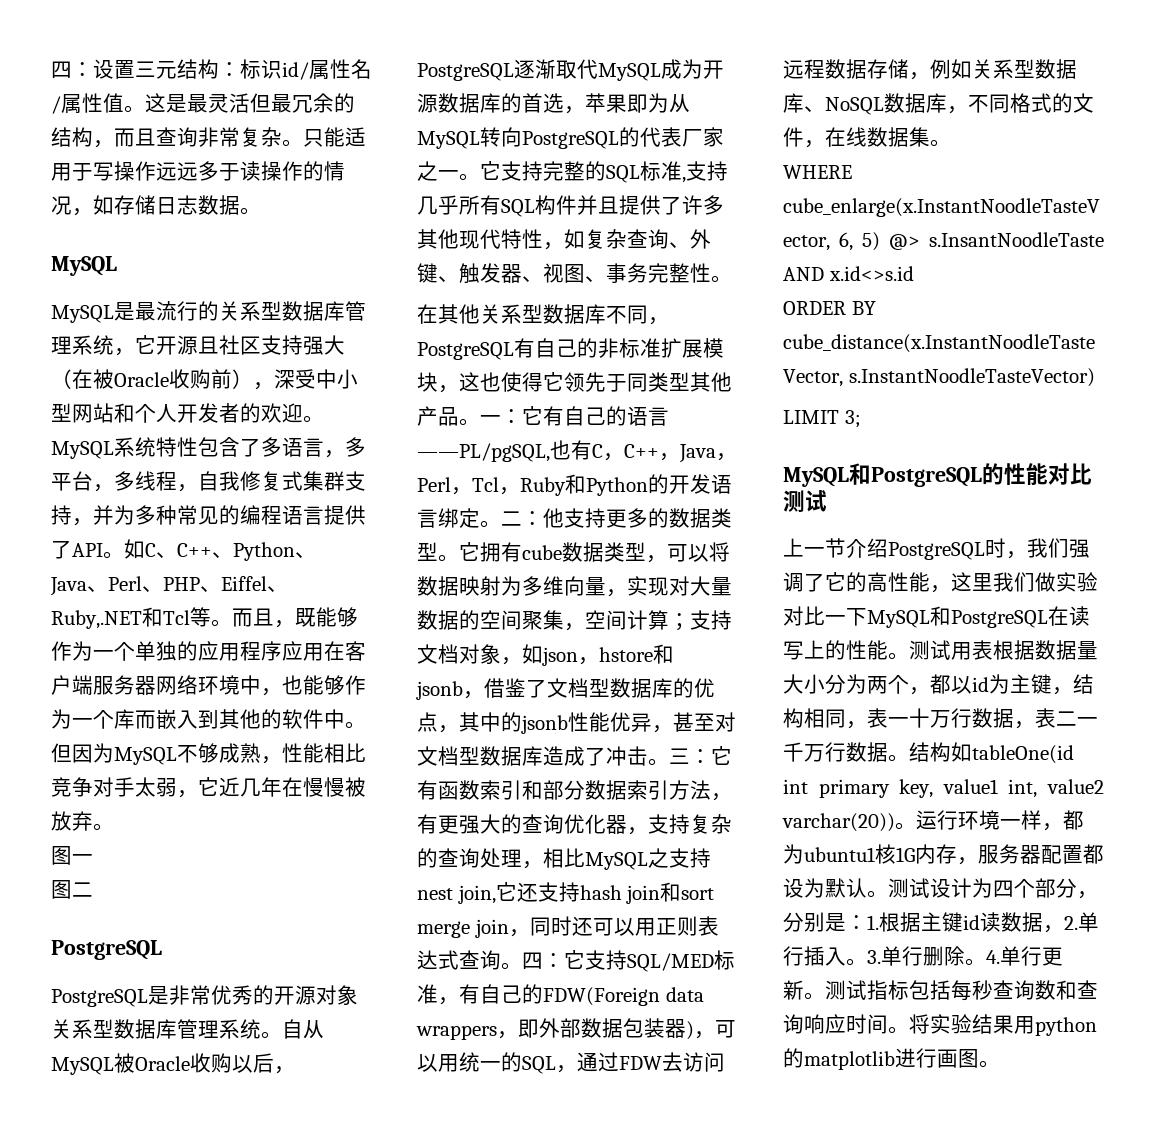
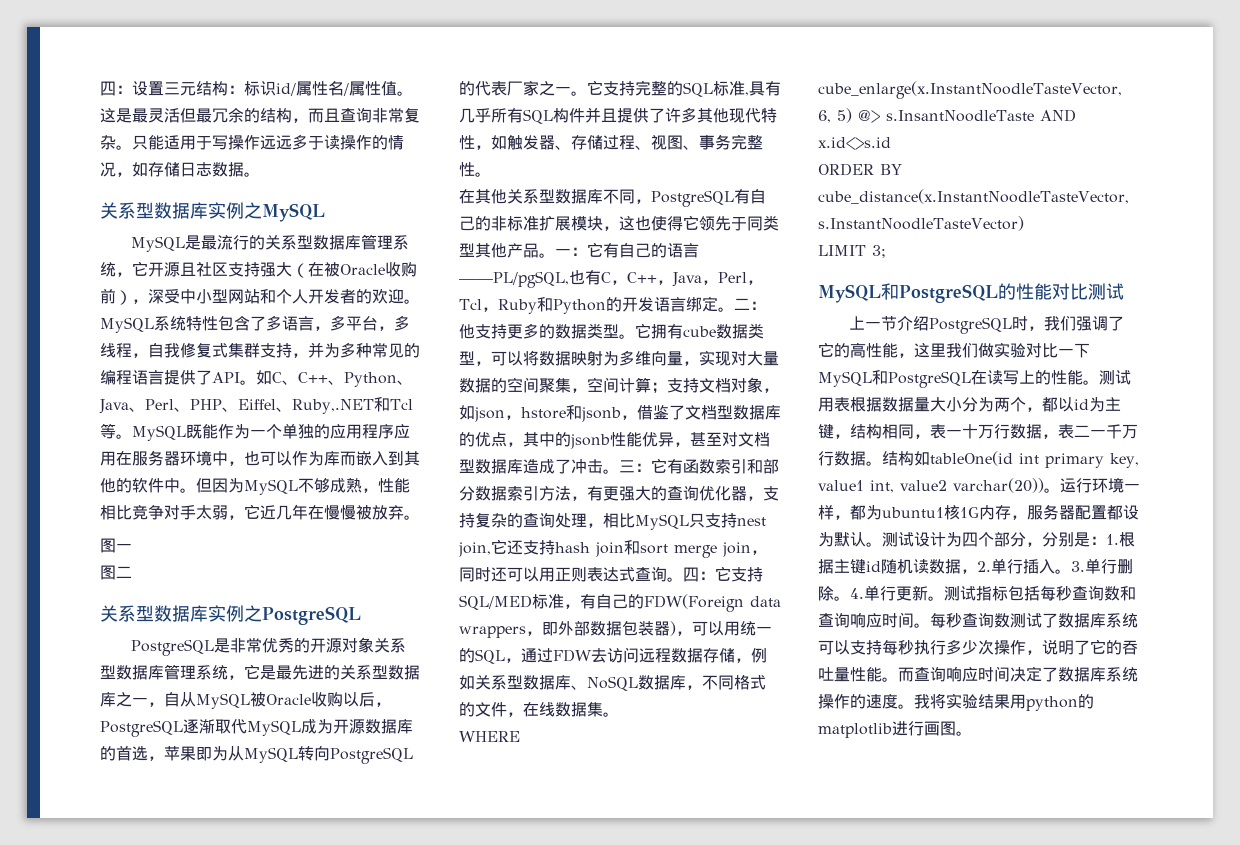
  只能适用于写操作远远多于读操作的情况，如存储日志数据。
- MySQL
+ 关系型数据库实例之MySQL
- 而且，既能够作为一个单独的应用程序应用在客户端服务器网络环境中，也能够作为一个库而嵌入到其他的软件中。
+ MySQL既能作为一个单独的应用程序应用在服务器环境中，也可以作为库而嵌入到其他的软件中。
  图二
- PostgreSQL
+ 关系型数据库实例之PostgreSQL
- PostgreSQL是非常优秀的开源对象关系型数据库管理系统。自从MySQL被Oracle收购以后，PostgreSQL逐渐取代MySQL成为开源数据库的首选，苹果即为从MySQL转向PostgreSQL的代表厂家之一。
+ PostgreSQL是非常优秀的开源对象关系型数据库管理系统，它是最先进的关系型数据库之一，自从MySQL被Oracle收购以后，PostgreSQL逐渐取代MySQL成为开源数据库的首选，苹果即为从MySQL转向PostgreSQL的代表厂家之一。
- 它支持完整的SQL标准,支持几乎所有SQL构件并且提供了许多其他现代特性，如复杂查询、外键、触发器、视图、事务完整性。
+ 它支持完整的SQL标准,具有几乎所有SQL构件并且提供了许多其他现代特性，如触发器、存储过程、视图、事务完整性。
- 三：它有函数索引和部分数据索引方法，有更强大的查询优化器，支持复杂的查询处理，相比MySQL之支持nest join,它还支持hash join和sort merge join，同时还可以用正则表达式查询。
+ 三：它有函数索引和部分数据索引方法，有更强大的查询优化器，支持复杂的查询处理，相比MySQL只支持nest join,它还支持hash join和sort merge join，同时还可以用正则表达式查询。
- 测试设计为四个部分，分别是：1.根据主键id读数据，2.单行插入。
+ 测试设计为四个部分，分别是：1.根据主键id随机读数据，2.单行插入。
- 将实验结果用python的matplotlib进行画图。
+ 每秒查询数测试了数据库系统可以支持每秒执行多少次操作，说明了它的吞吐量性能。而查询响应时间决定了数据库系统操作的速度。我将实验结果用python的matplotlib进行画图。

